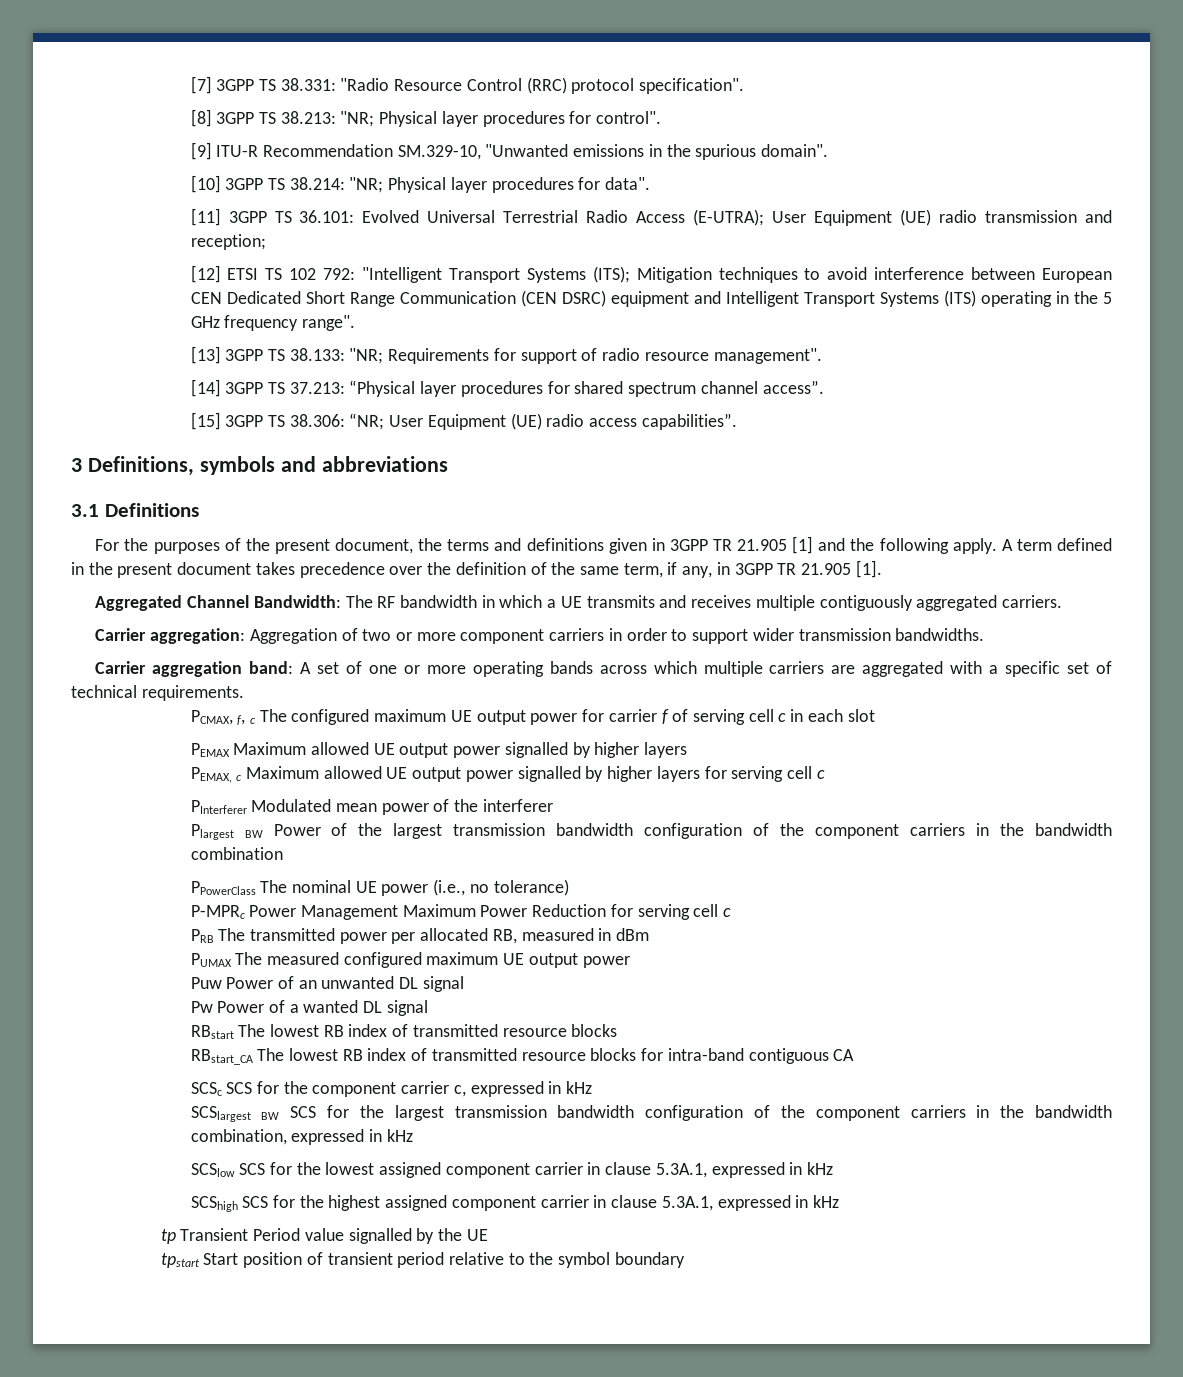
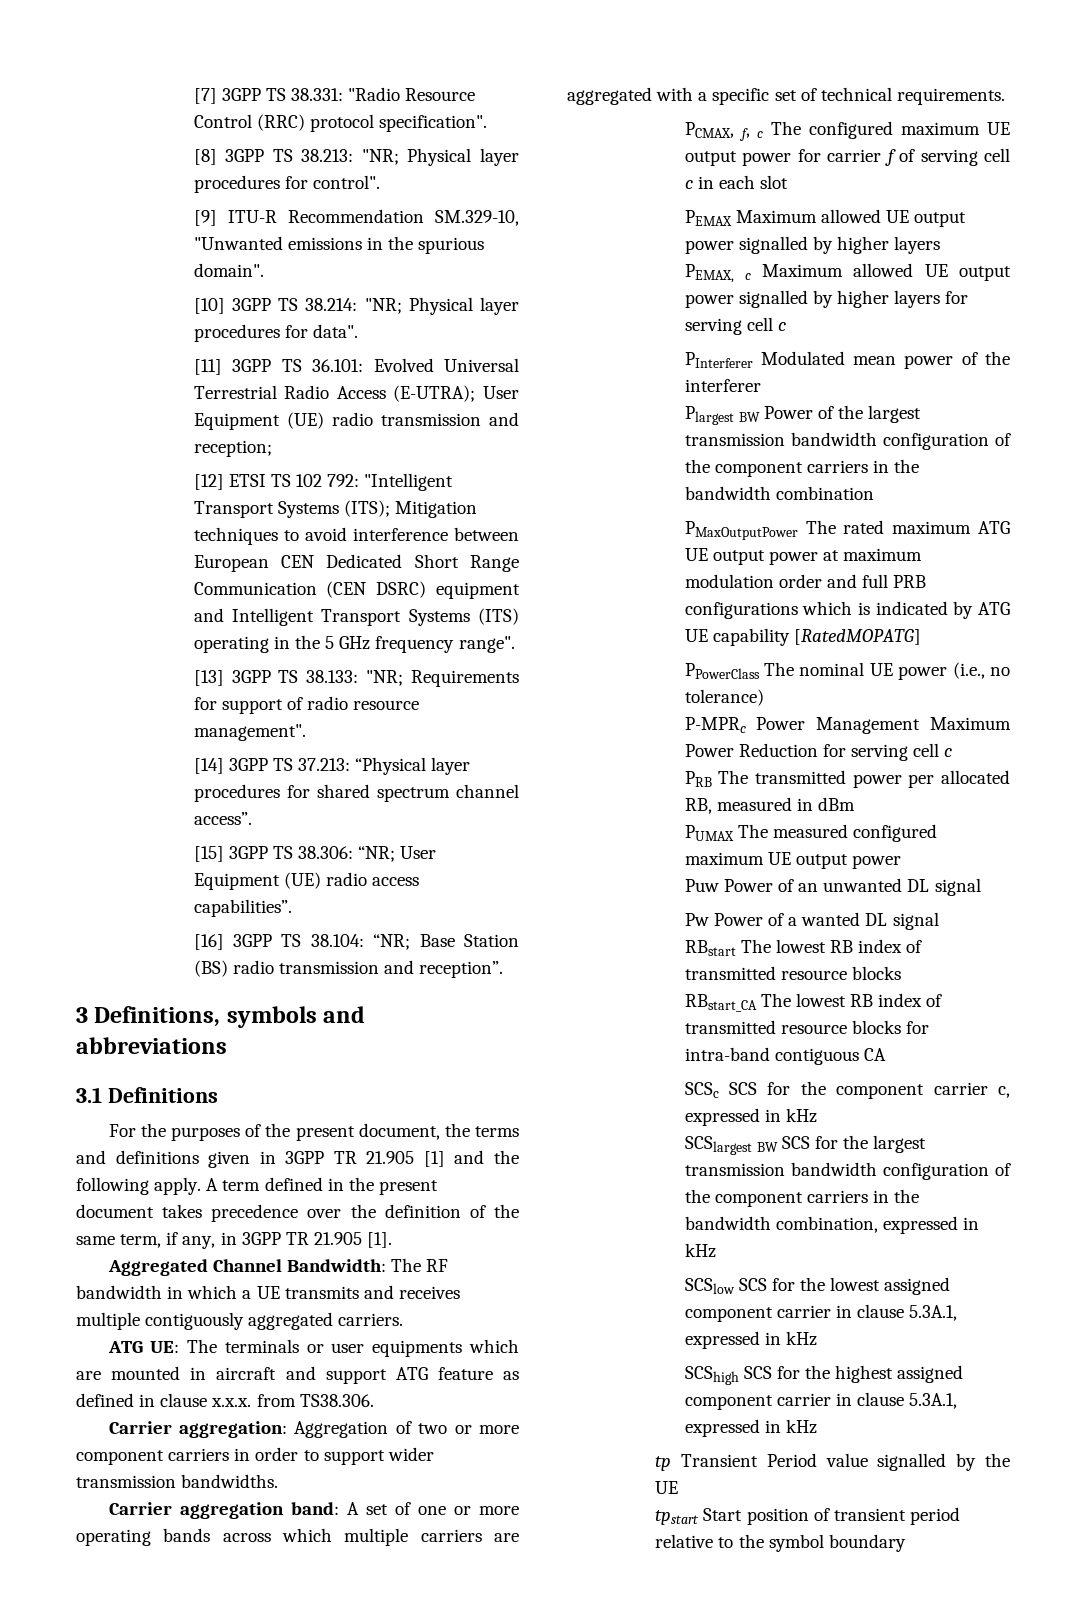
+ [16] 3GPP TS 38.104: “NR; Base Station (BS) radio transmission and reception”.
+ ATG UE: The terminals or user equipments which are mounted in aircraft and support ATG feature as defined in clause x.x.x. from TS38.306.
+ PMaxOutputPower The rated maximum ATG UE output power at maximum modulation order and full PRB configurations which is indicated by ATG UE capability [RatedMOPATG]

